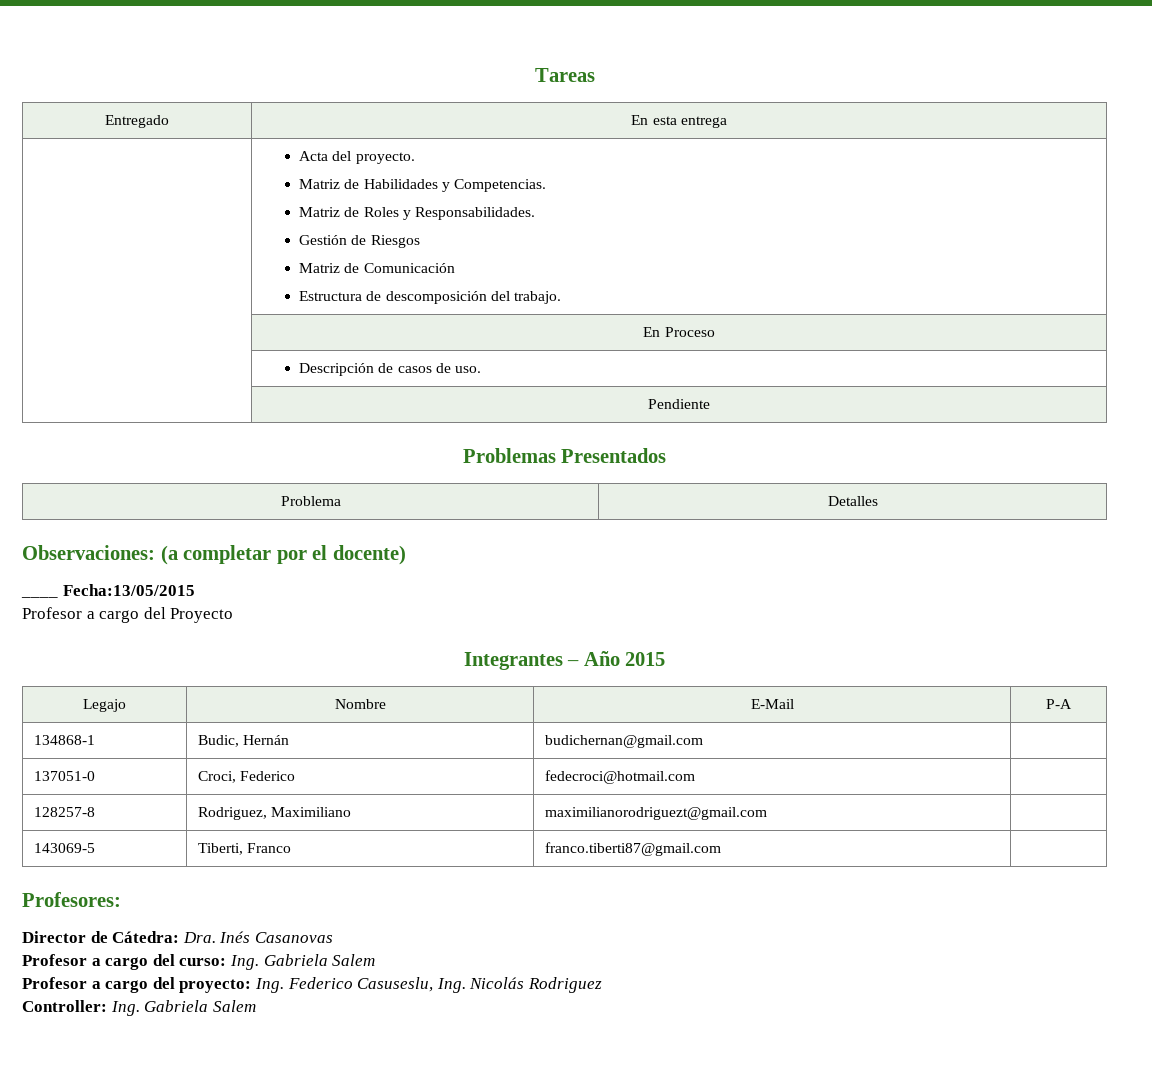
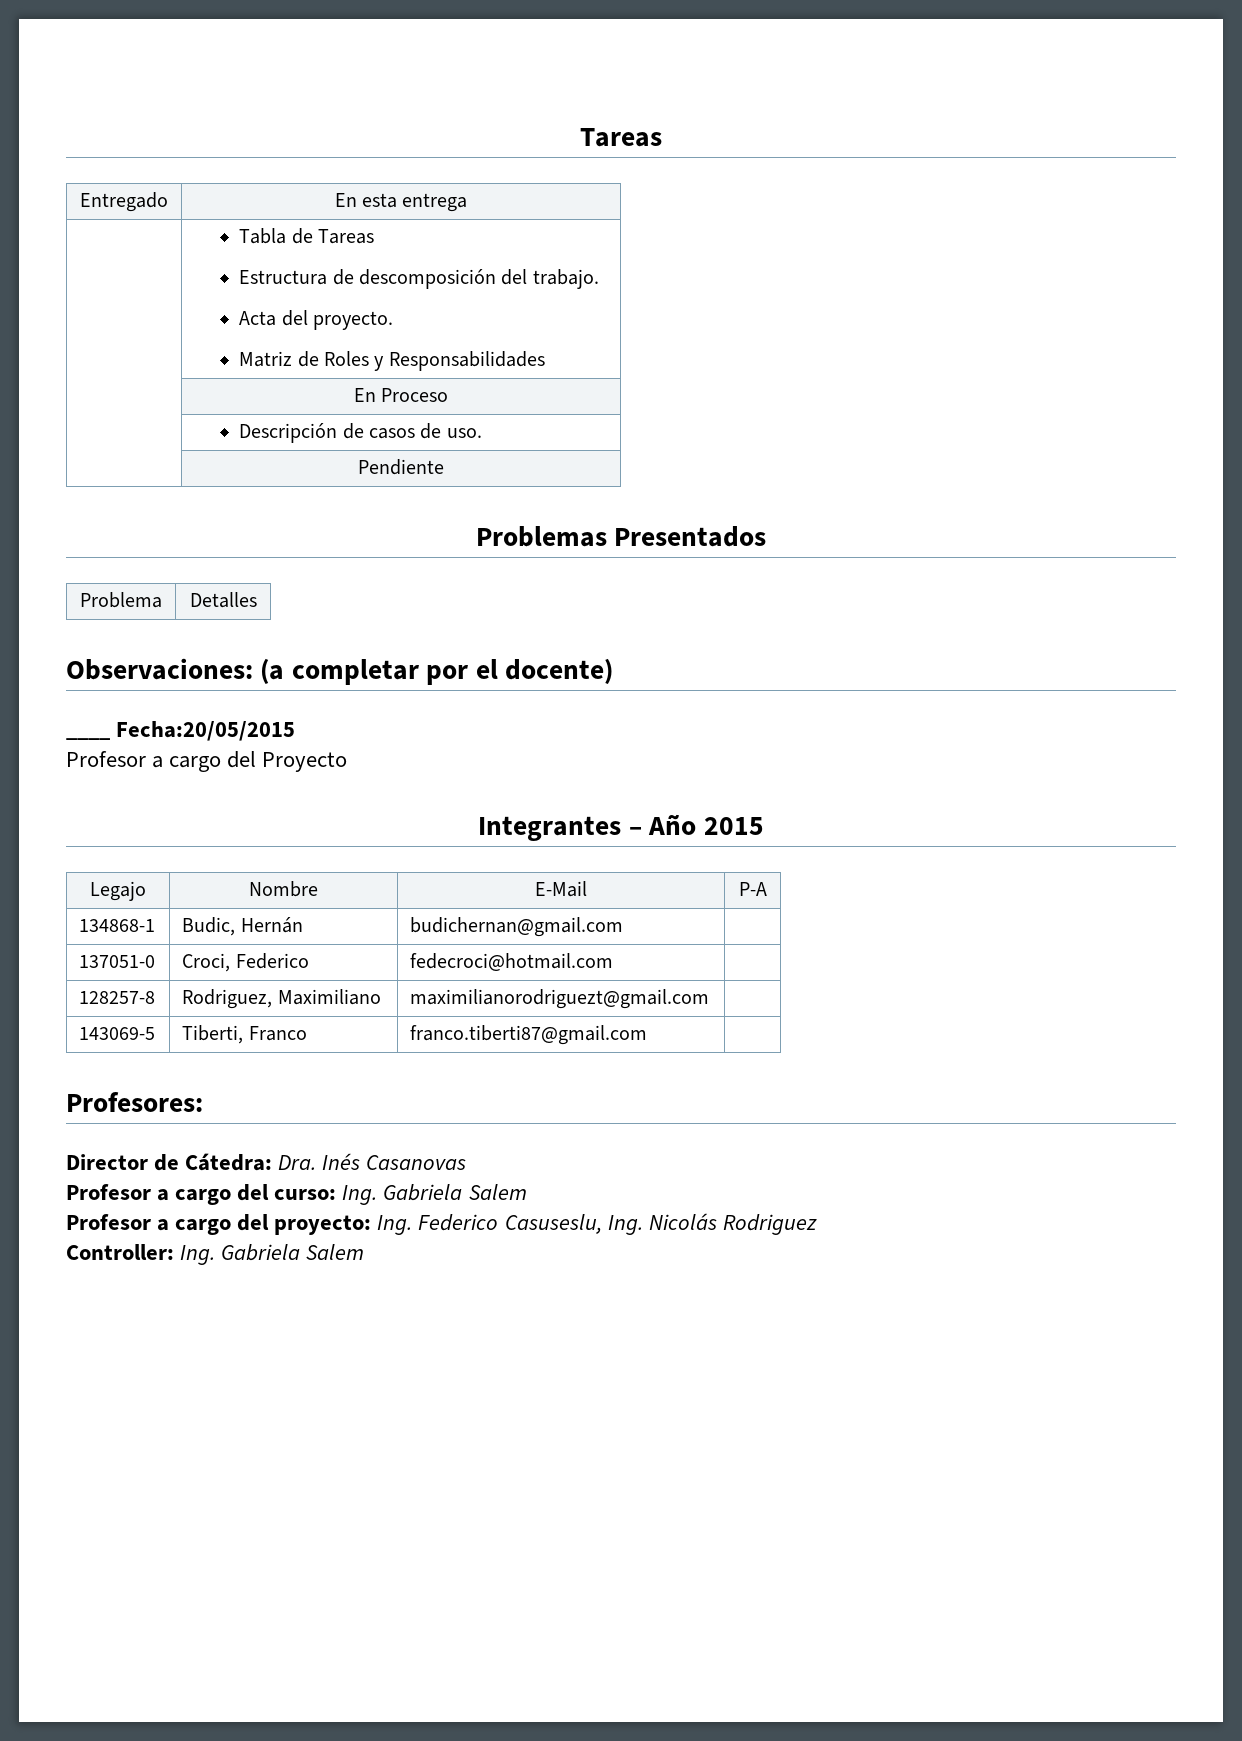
- | Acta del proyecto.
- Matriz de Habilidades y Competencias.
- Matriz de Roles y Responsabilidades.
- Gestión de Riesgos
- Matriz de Comunicación
+ | Tabla de Tareas
  Estructura de descomposición del trabajo.
+ Acta del proyecto.
+ Matriz de Roles y Responsabilidades
- ____ Fecha:13/05/2015
+ ____ Fecha:20/05/2015

